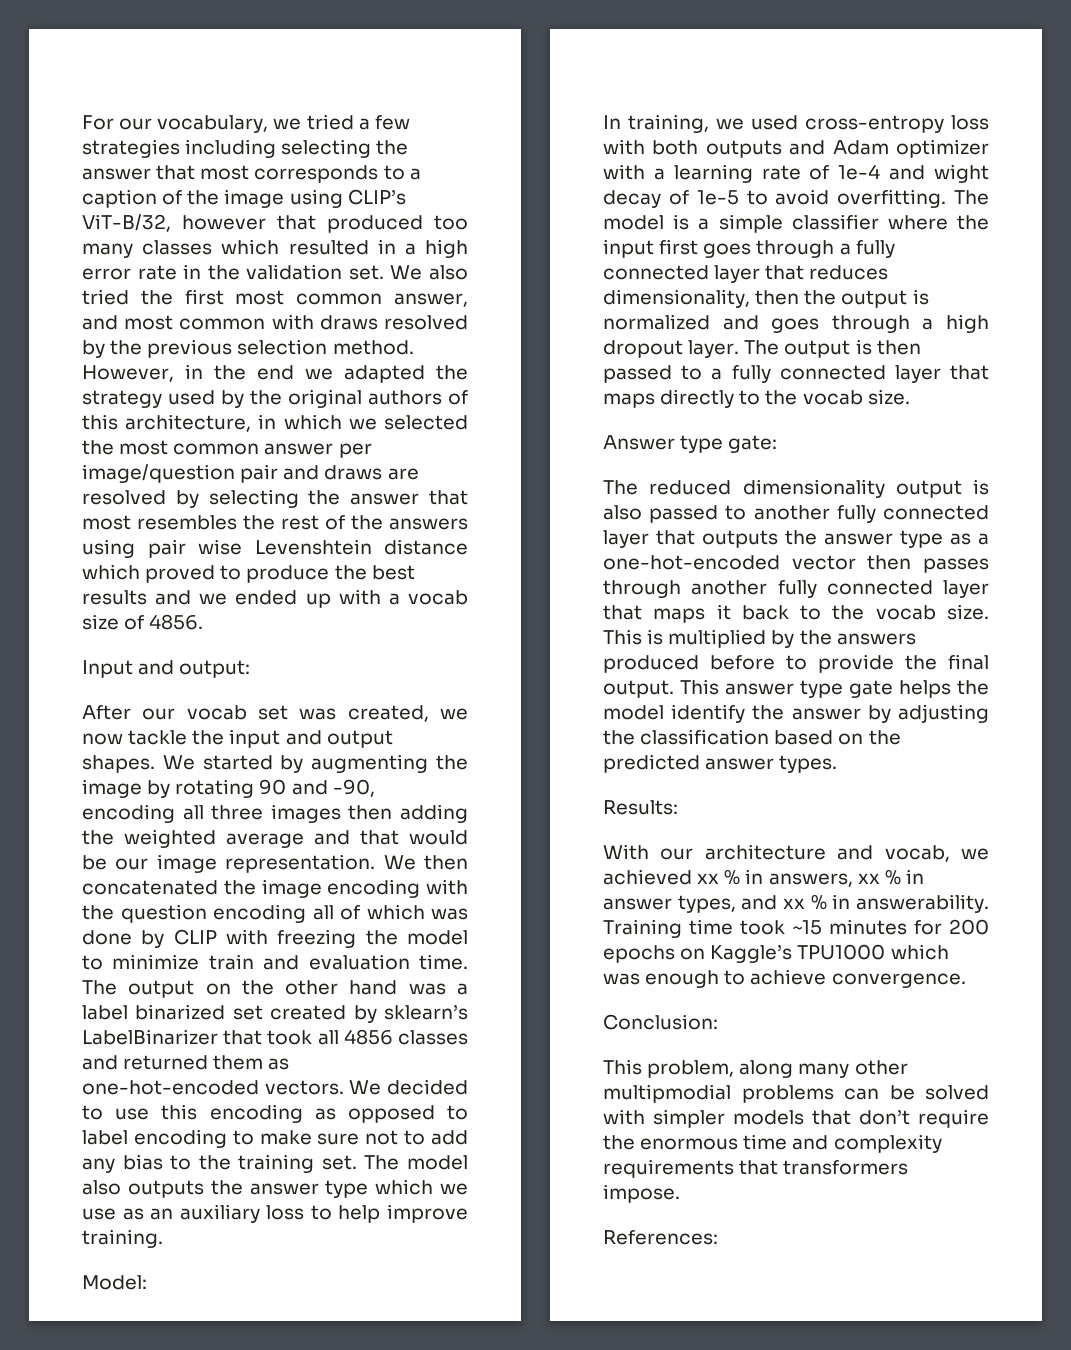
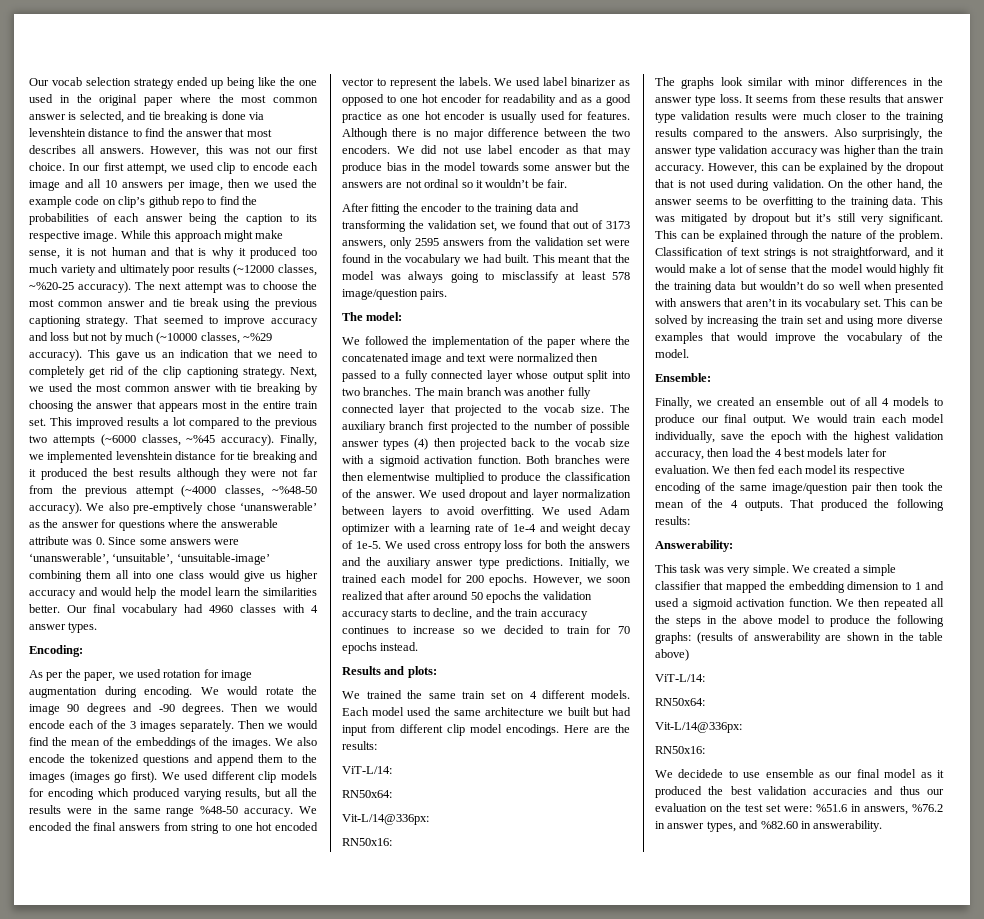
- For our vocabulary, we tried a few strategies including selecting the answer that most corresponds to a caption of the image using CLIP’s ViT-B/32, however that produced too many classes which resulted in a high error rate in the validation set. We also tried the first most common answer, and most common with draws resolved by the previous selection method. However, in the end we adapted the strategy used by the original authors of this architecture, in which we selected the most common answer per image/question pair and draws are resolved by selecting the answer that most resembles the rest of the answers using pair wise Levenshtein distance which proved to produce the best results and we ended up with a vocab size of 4856.
- Input and output:
- After our vocab set was created, we now tackle the input and output shapes. We started by augmenting the image by rotating 90 and -90, encoding all three images then adding the weighted average and that would be our image representation. We then concatenated the image encoding with the question encoding all of which was done by CLIP with freezing the model to minimize train and evaluation time. The output on the other hand was a label binarized set created by sklearn’s LabelBinarizer that took all 4856 classes and returned them as one-hot-encoded vectors. We decided to use this encoding as opposed to label encoding to make sure not to add any bias to the training set. The model also outputs the answer type which we use as an auxiliary loss to help improve training.
- Model:
- In training, we used cross-entropy loss with both outputs and Adam optimizer with a learning rate of 1e-4 and wight decay of 1e-5 to avoid overfitting. The model is a simple classifier where the input first goes through a fully connected layer that reduces dimensionality, then the output is normalized and goes through a high dropout layer. The output is then passed to a fully connected layer that maps directly to the vocab size.
- Answer type gate:
- The reduced dimensionality output is also passed to another fully connected layer that outputs the answer type as a one-hot-encoded vector then passes through another fully connected layer that maps it back to the vocab size. This is multiplied by the answers produced before to provide the final output. This answer type gate helps the model identify the answer by adjusting the classification based on the predicted answer types.
- Results:
- With our architecture and vocab, we achieved xx % in answers, xx % in answer types, and xx % in answerability. Training time took ~15 minutes for 200 epochs on Kaggle’s TPU1000 which was enough to achieve convergence.
- Conclusion:
- This problem, along many other multipmodial problems can be solved with simpler models that don’t require the enormous time and complexity requirements that transformers impose.
- References:
+ Our vocab selection strategy ended up being like the one used in the original paper where the most common answer is selected, and tie breaking is done via levenshtein distance to find the answer that most describes all answers. However, this was not our first choice. In our first attempt, we used clip to encode each image and all 10 answers per image, then we used the example code on clip’s github repo to find the probabilities of each answer being the caption to its respective image. While this approach might make sense, it is not human and that is why it produced too much variety and ultimately poor results (~12000 classes, ~%20-25 accuracy). The next attempt was to choose the most common answer and tie break using the previous captioning strategy. That seemed to improve accuracy and loss but not by much (~10000 classes, ~%29 accuracy). This gave us an indication that we need to completely get rid of the clip captioning strategy. Next, we used the most common answer with tie breaking by choosing the answer that appears most in the entire train set. This improved results a lot compared to the previous two attempts (~6000 classes, ~%45 accuracy). Finally, we implemented levenshtein distance for tie breaking and it produced the best results although they were not far from the previous attempt (~4000 classes, ~%48-50 accuracy). We also pre-emptively chose ‘unanswerable’ as the answer for questions where the answerable attribute was 0. Since some answers were ‘unanswerable’, ‘unsuitable’, ‘unsuitable-image’ combining them all into one class would give us higher accuracy and would help the model learn the similarities better. Our final vocabulary had 4960 classes with 4 answer types.
+ Encoding:
+ As per the paper, we used rotation for image augmentation during encoding. We would rotate the image 90 degrees and -90 degrees. Then we would encode each of the 3 images separately. Then we would find the mean of the embeddings of the images. We also encode the tokenized questions and append them to the images (images go first). We used different clip models for encoding which produced varying results, but all the results were in the same range %48-50 accuracy. We encoded the final answers from string to one hot encoded vector to represent the labels. We used label binarizer as opposed to one hot encoder for readability and as a good practice as one hot encoder is usually used for features. Although there is no major difference between the two encoders. We did not use label encoder as that may produce bias in the model towards some answer but the answers are not ordinal so it wouldn’t be fair.
+ After fitting the encoder to the training data and transforming the validation set, we found that out of 3173 answers, only 2595 answers from the validation set were found in the vocabulary we had built. This meant that the model was always going to misclassify at least 578 image/question pairs.
+ The model:
+ We followed the implementation of the paper where the concatenated image and text were normalized then passed to a fully connected layer whose output split into two branches. The main branch was another fully connected layer that projected to the vocab size. The auxiliary branch first projected to the number of possible answer types (4) then projected back to the vocab size with a sigmoid activation function. Both branches were then elementwise multiplied to produce the classification of the answer. We used dropout and layer normalization between layers to avoid overfitting. We used Adam optimizer with a learning rate of 1e-4 and weight decay of 1e-5. We used cross entropy loss for both the answers and the auxiliary answer type predictions. Initially, we trained each model for 200 epochs. However, we soon realized that after around 50 epochs the validation accuracy starts to decline, and the train accuracy continues to increase so we decided to train for 70 epochs instead.
+ Results and plots:
+ We trained the same train set on 4 different models. Each model used the same architecture we built but had input from different clip model encodings. Here are the results:
+ ViT-L/14:
+ RN50x64:
+ Vit-L/14@336px:
+ RN50x16:
+ The graphs look similar with minor differences in the answer type loss. It seems from these results that answer type validation results were much closer to the training results compared to the answers. Also surprisingly, the answer type validation accuracy was higher than the train accuracy. However, this can be explained by the dropout that is not used during validation. On the other hand, the answer seems to be overfitting to the training data. This was mitigated by dropout but it’s still very significant. This can be explained through the nature of the problem. Classification of text strings is not straightforward, and it would make a lot of sense that the model would highly fit the training data but wouldn’t do so well when presented with answers that aren’t in its vocabulary set. This can be solved by increasing the train set and using more diverse examples that would improve the vocabulary of the model.
+ Ensemble:
+ Finally, we created an ensemble out of all 4 models to produce our final output. We would train each model individually, save the epoch with the highest validation accuracy, then load the 4 best models later for evaluation. We then fed each model its respective encoding of the same image/question pair then took the mean of the 4 outputs. That produced the following results:
+ Answerability:
+ This task was very simple. We created a simple classifier that mapped the embedding dimension to 1 and used a sigmoid activation function. We then repeated all the steps in the above model to produce the following graphs: (results of answerability are shown in the table above)
+ ViT-L/14:
+ RN50x64:
+ Vit-L/14@336px:
+ RN50x16:
+ We decidede to use ensemble as our final model as it produced the best validation accuracies and thus our evaluation on the test set were: %51.6 in answers, %76.2 in answer types, and %82.60 in answerability.

